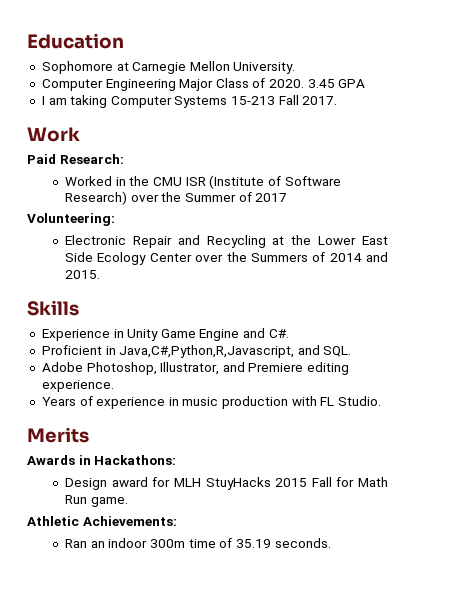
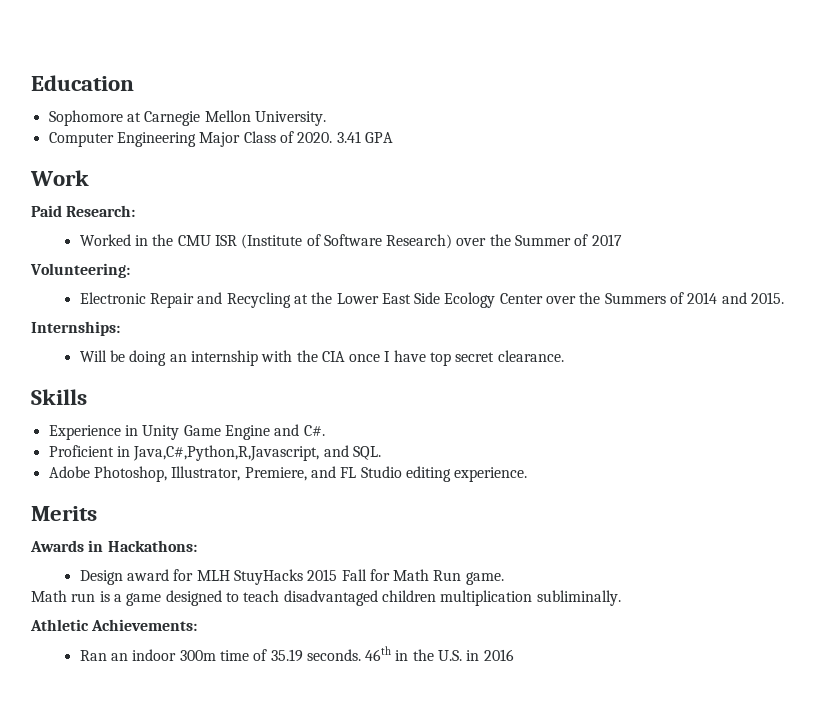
- 3.45 GPA
+ 3.41 GPA
- I am taking Computer Systems 15-213 Fall 2017.
+ Internships:
+ Will be doing an internship with the CIA once I have top secret clearance.
- Adobe Photoshop, Illustrator, and Premiere editing experience.
- Years of experience in music production with FL Studio.
+ Adobe Photoshop, Illustrator, Premiere, and FL Studio editing experience.
+ Math run is a game designed to teach disadvantaged children multiplication subliminally.
+ 46th in the U.S. in 2016

